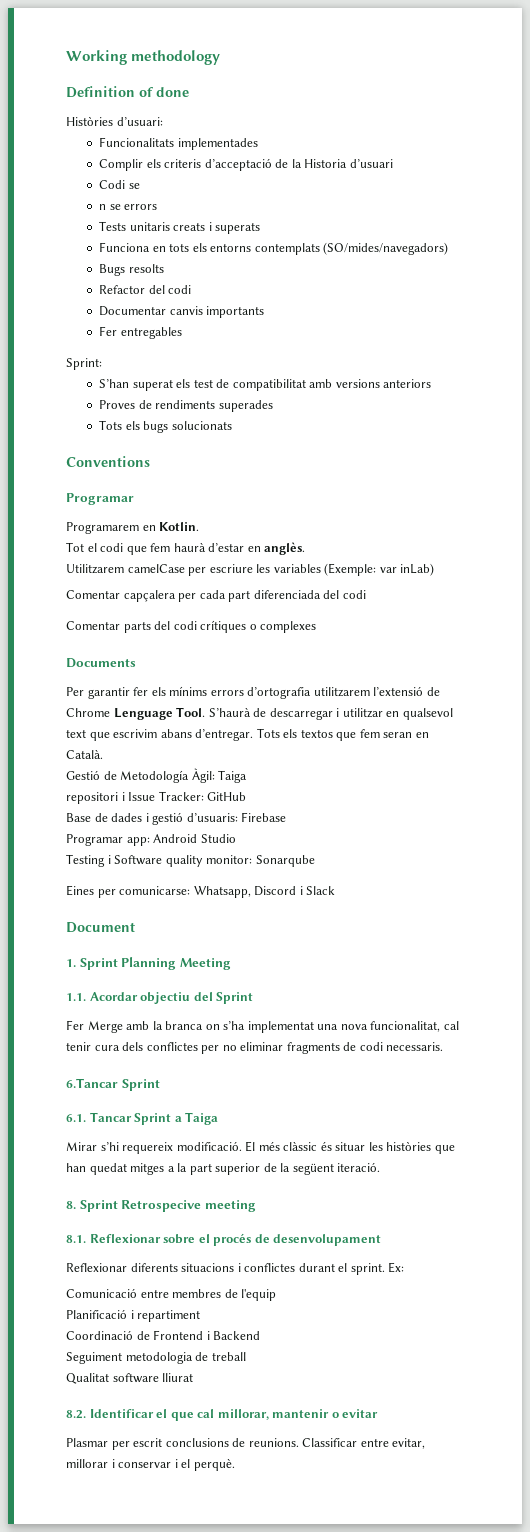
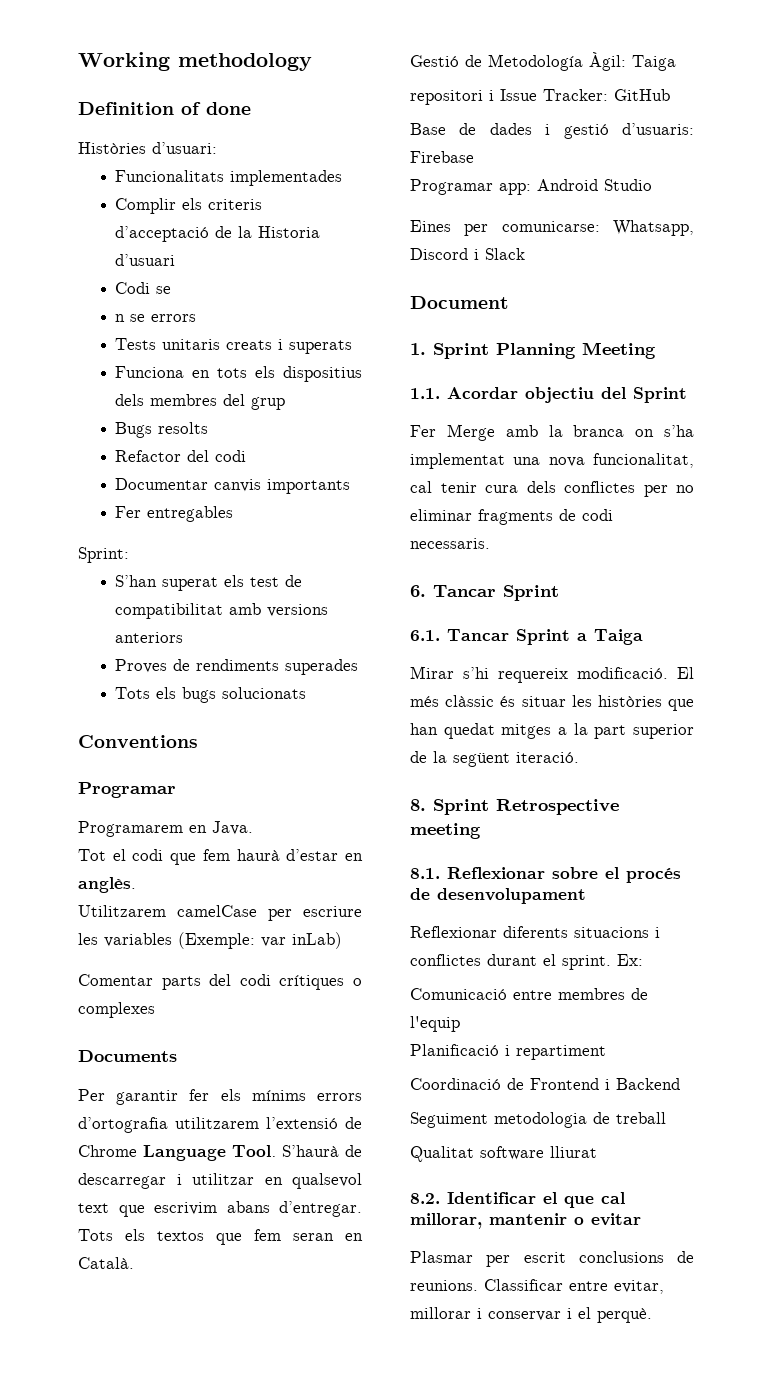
- Funciona en tots els entorns contemplats (SO/mides/navegadors)
+ Funciona en tots els dispositius dels membres del grup
- Programarem en Kotlin.
+ Programarem en Java.
- Comentar capçalera per cada part diferenciada del codi
- Per garantir fer els mínims errors d’ortografia utilitzarem l’extensió de Chrome Lenguage Tool.
+ Per garantir fer els mínims errors d’ortografia utilitzarem l’extensió de Chrome Language Tool.
- Testing i Software quality monitor: Sonarqube
- 6.Tancar Sprint
+ 6. Tancar Sprint
- 8. Sprint Retrospecive meeting
+ 8. Sprint Retrospective meeting

